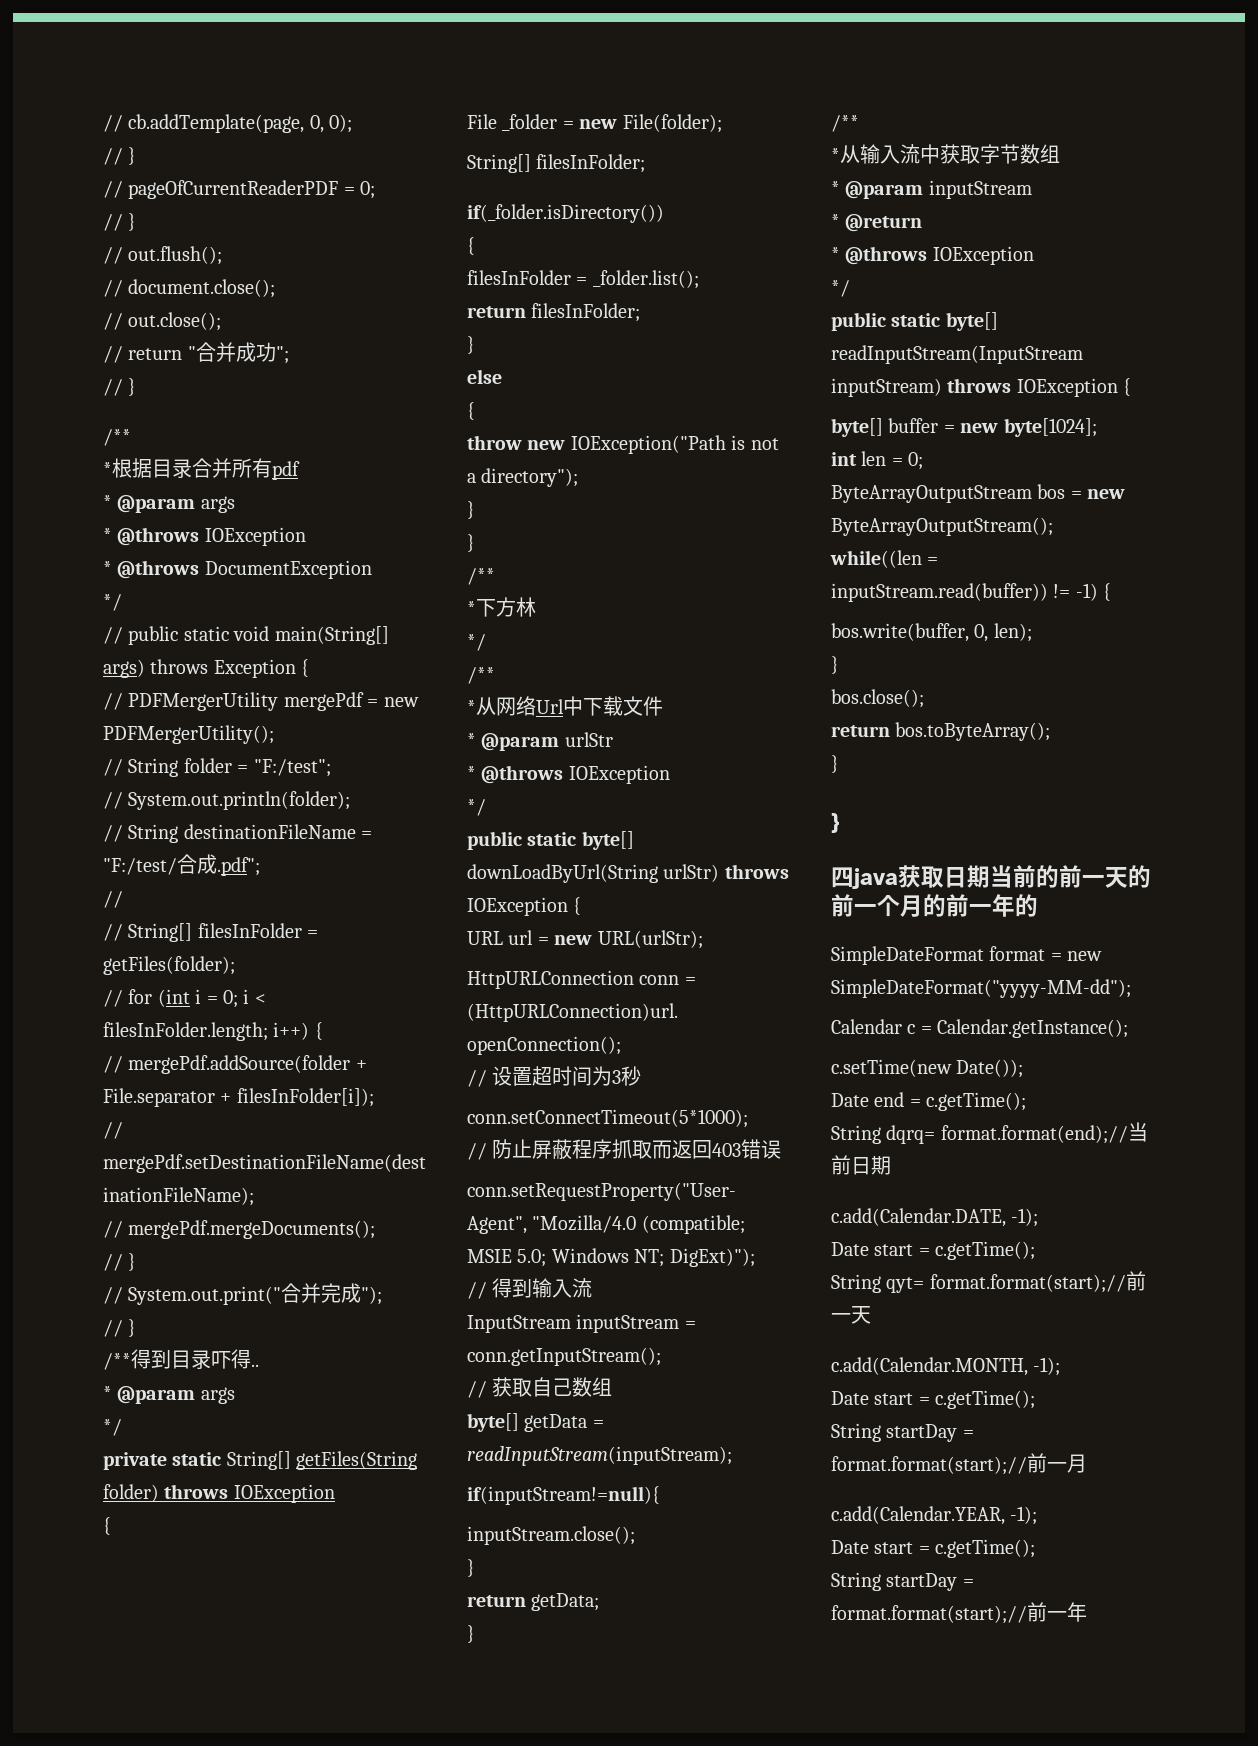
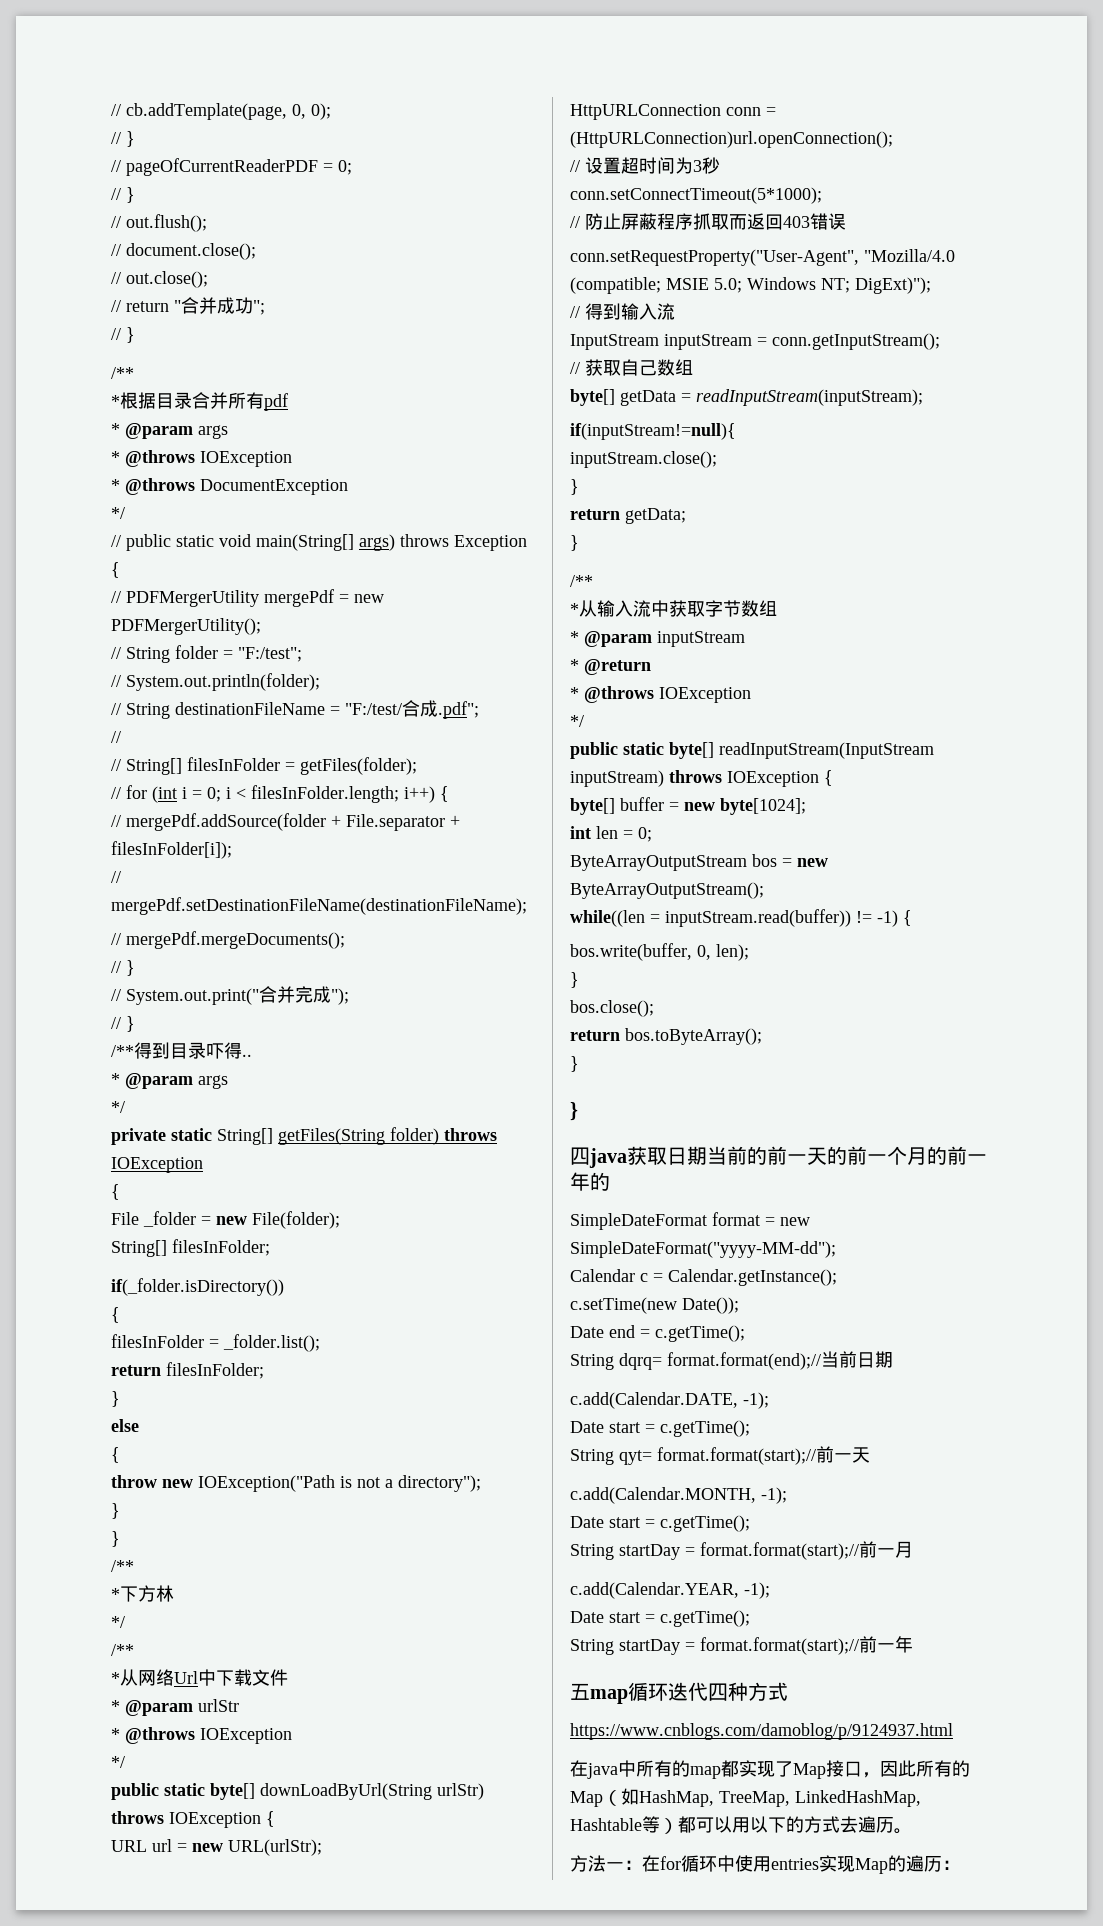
+ 五map循环迭代四种方式
+ https://www.cnblogs.com/damoblog/p/9124937.html
+ 在java中所有的map都实现了Map接口，因此所有的Map（如HashMap, TreeMap, LinkedHashMap, Hashtable等）都可以用以下的方式去遍历。
+ 方法一：在for循环中使用entries实现Map的遍历：

